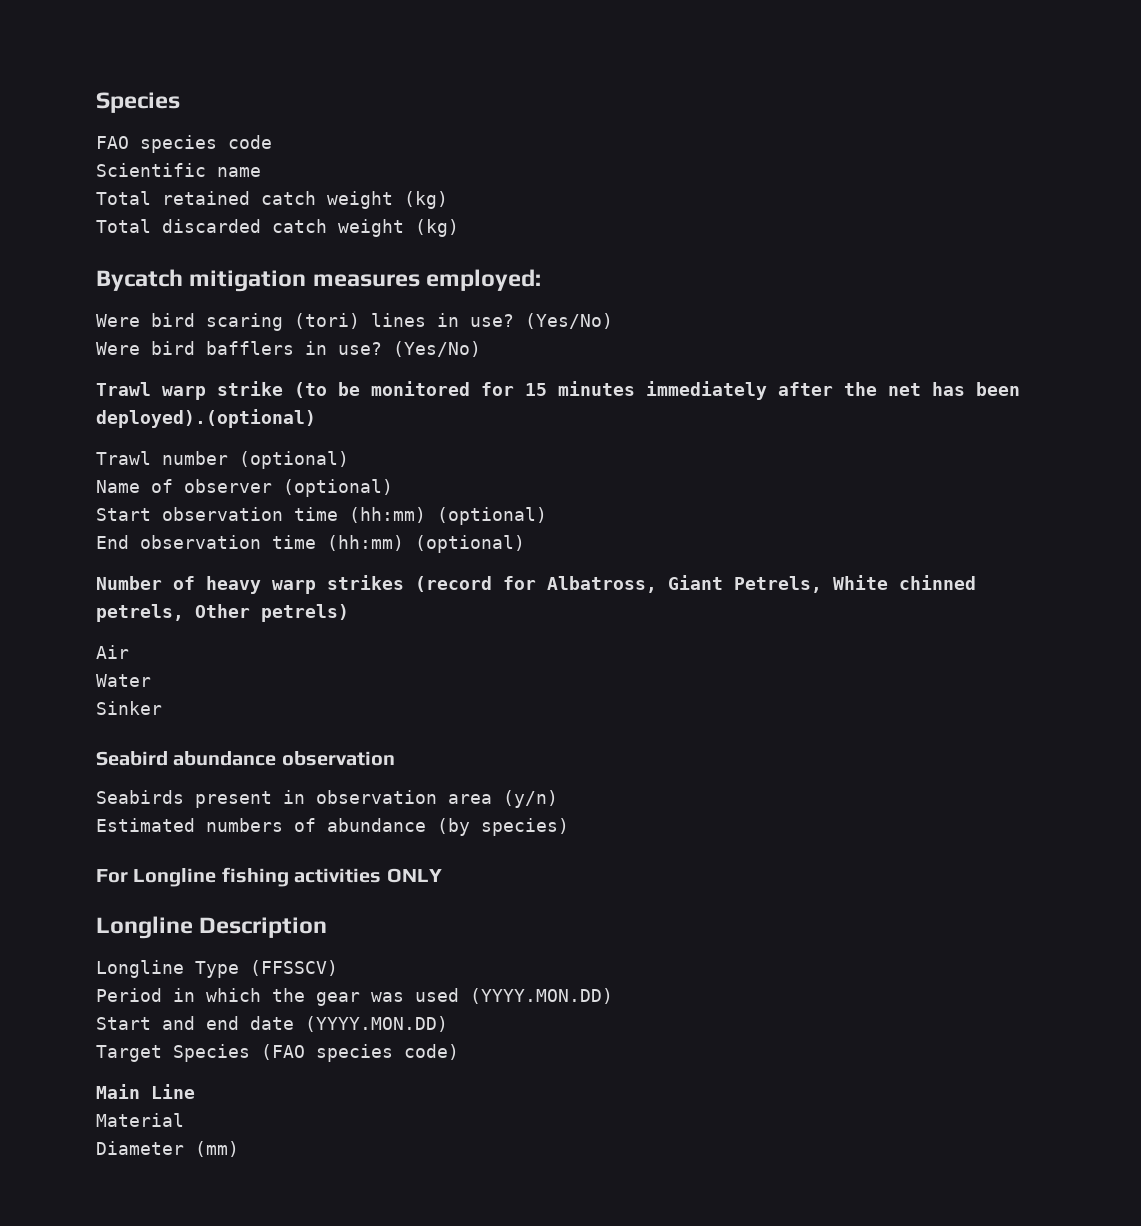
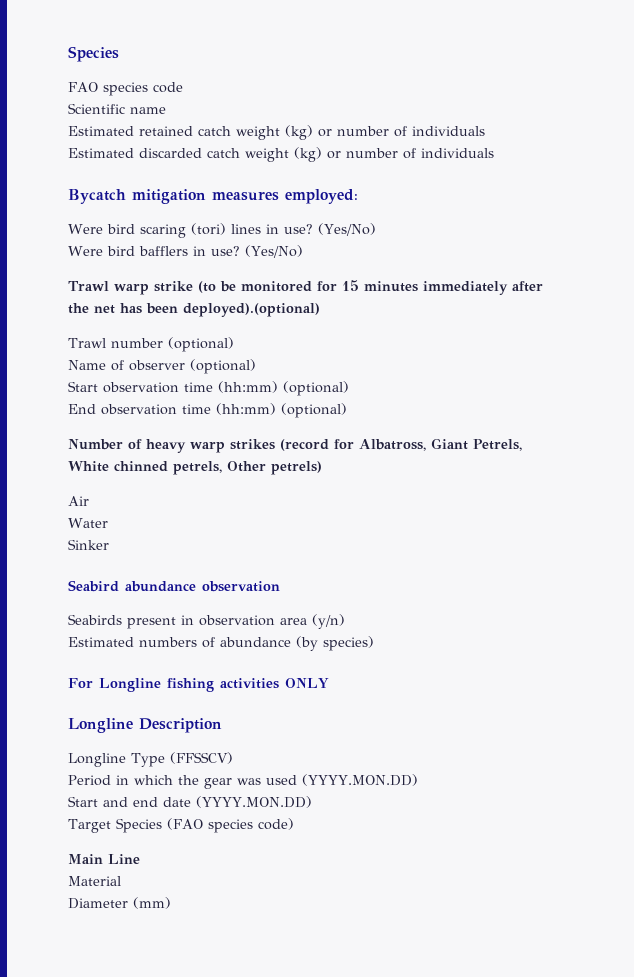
- Total retained catch weight (kg)
- Total discarded catch weight (kg)
+ Estimated retained catch weight (kg) or number of individuals
+ Estimated discarded catch weight (kg) or number of individuals

